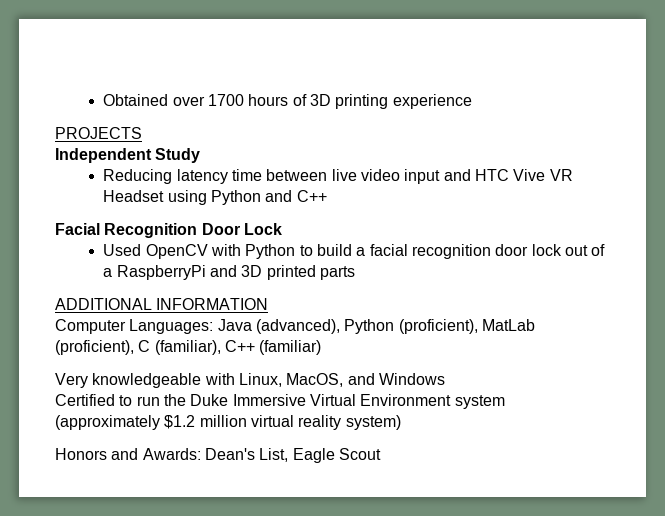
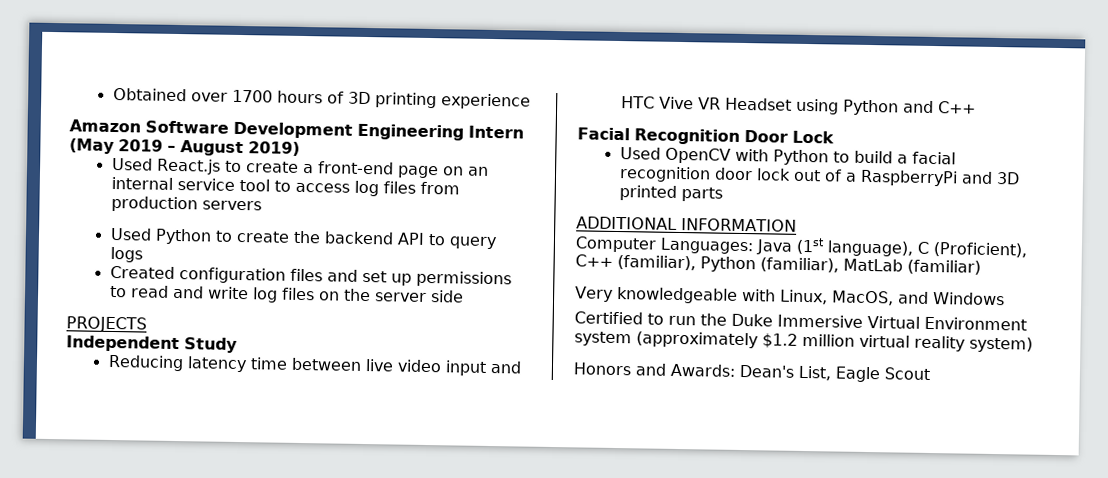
+ Amazon Software Development Engineering Intern (May 2019 – August 2019)
+ Used React.js to create a front-end page on an internal service tool to access log files from production servers
+ Used Python to create the backend API to query logs
+ Created configuration files and set up permissions to read and write log files on the server side
- Computer Languages: Java (advanced), Python (proficient), MatLab (proficient), C (familiar), C++ (familiar)
+ Computer Languages: Java (1st language), C (Proficient), C++ (familiar), Python (familiar), MatLab (familiar)

